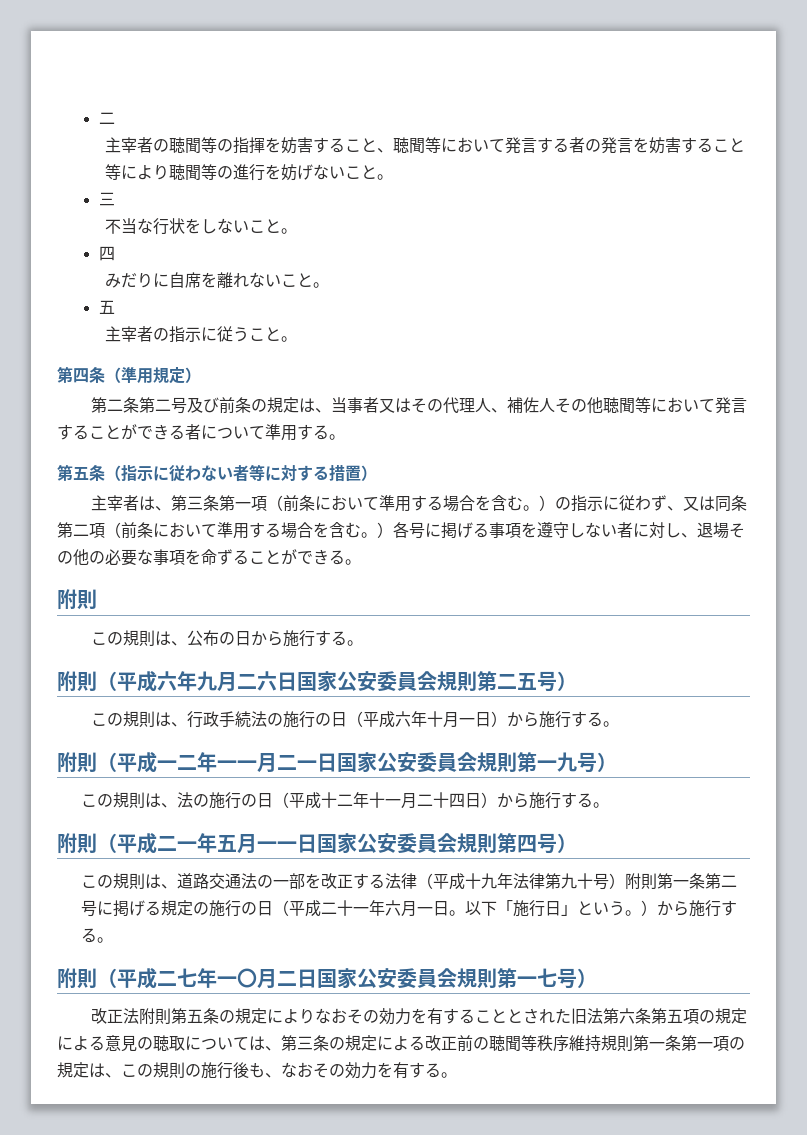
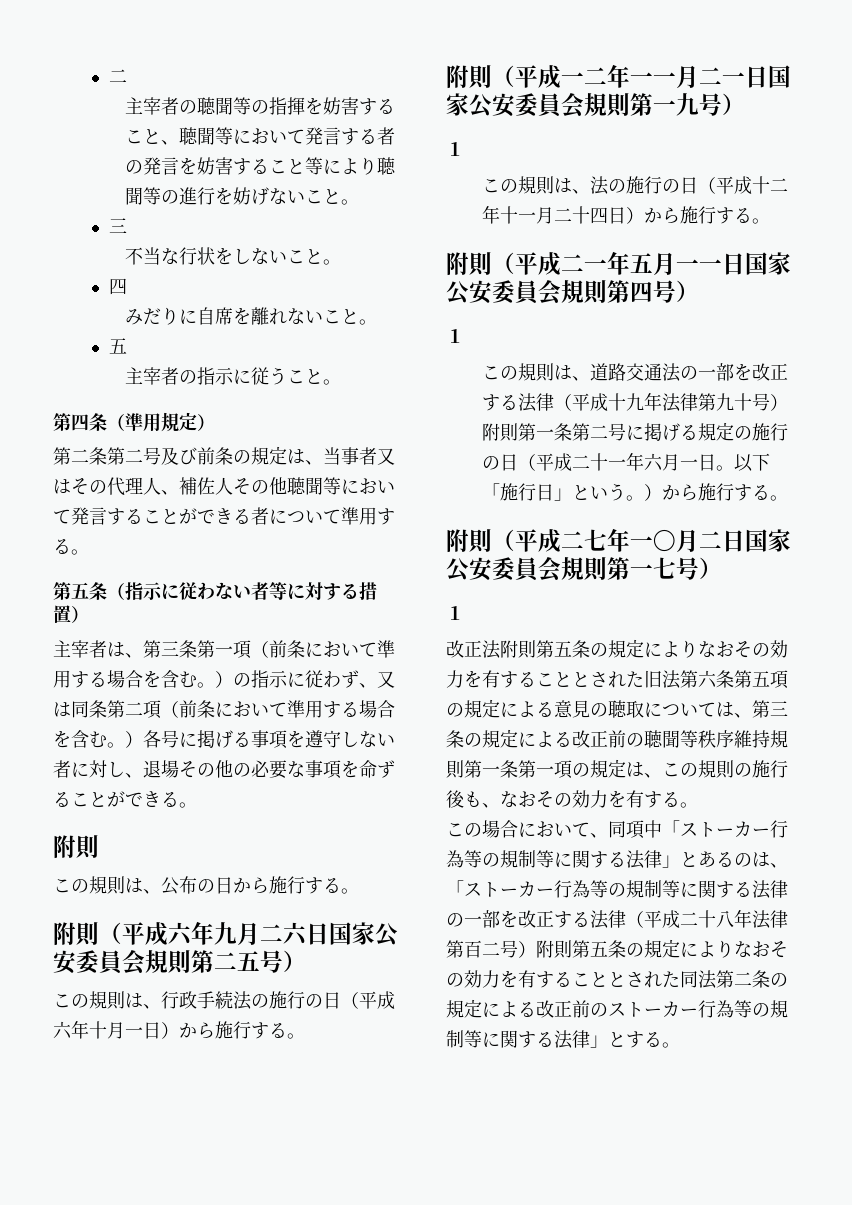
  附則（平成一二年一一月二一日国家公安委員会規則第一九号）
+ １
  附則（平成二一年五月一一日国家公安委員会規則第四号）
+ １
  附則（平成二七年一〇月二日国家公安委員会規則第一七号）
+ １
+ この場合において、同項中「ストーカー行為等の規制等に関する法律」とあるのは、「ストーカー行為等の規制等に関する法律の一部を改正する法律（平成二十八年法律第百二号）附則第五条の規定によりなおその効力を有することとされた同法第二条の規定による改正前のストーカー行為等の規制等に関する法律」とする。

